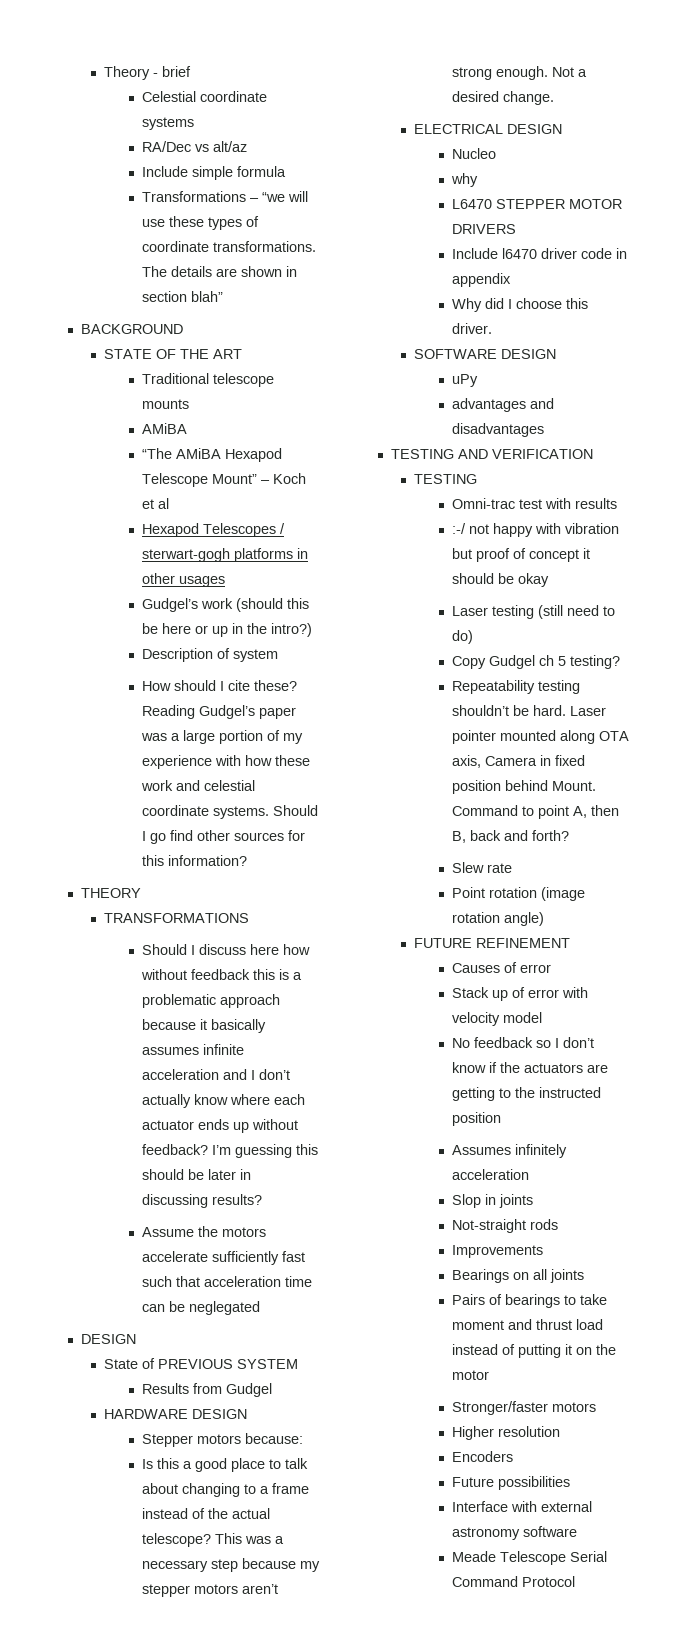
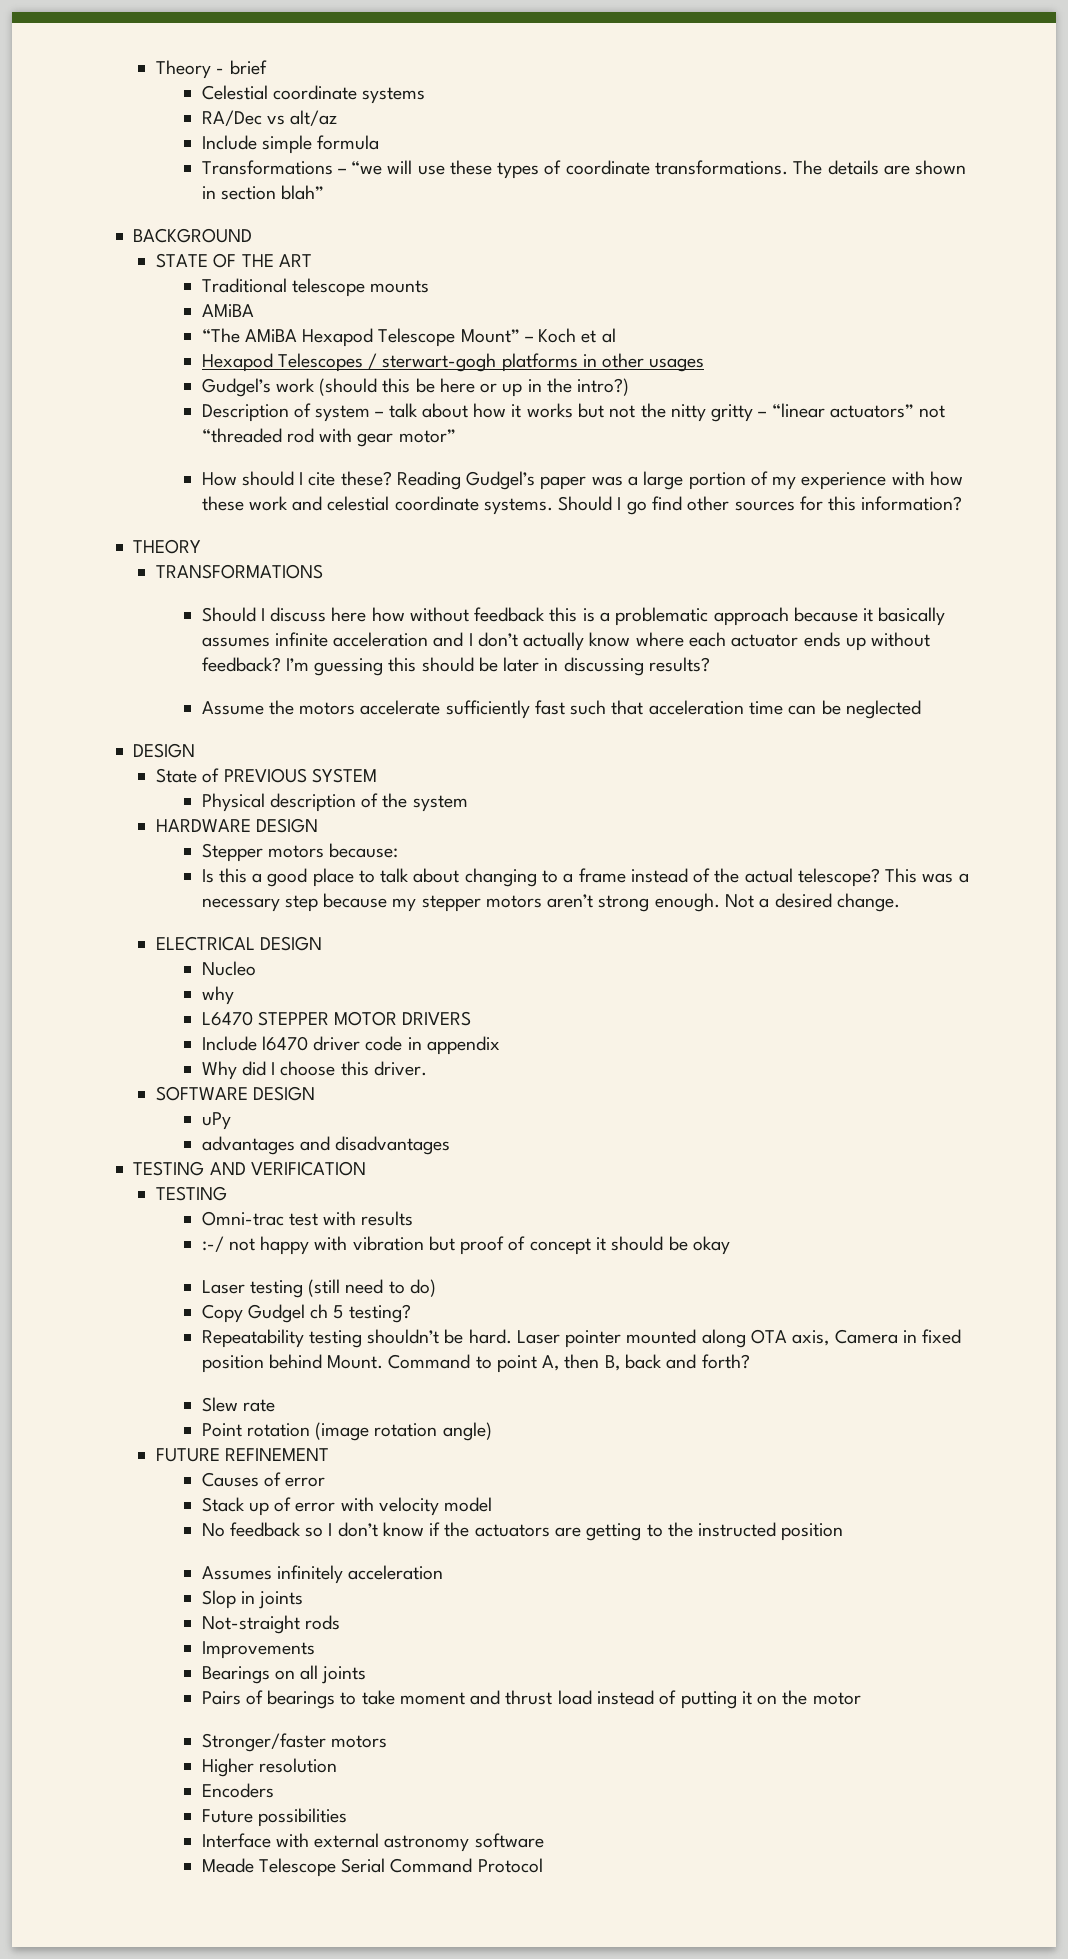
- Description of system
+ Description of system – talk about how it works but not the nitty gritty – “linear actuators” not “threaded rod with gear motor”
- Assume the motors accelerate sufficiently fast such that acceleration time can be neglegated
+ Assume the motors accelerate sufficiently fast such that acceleration time can be neglected
- Results from Gudgel
+ Physical description of the system

